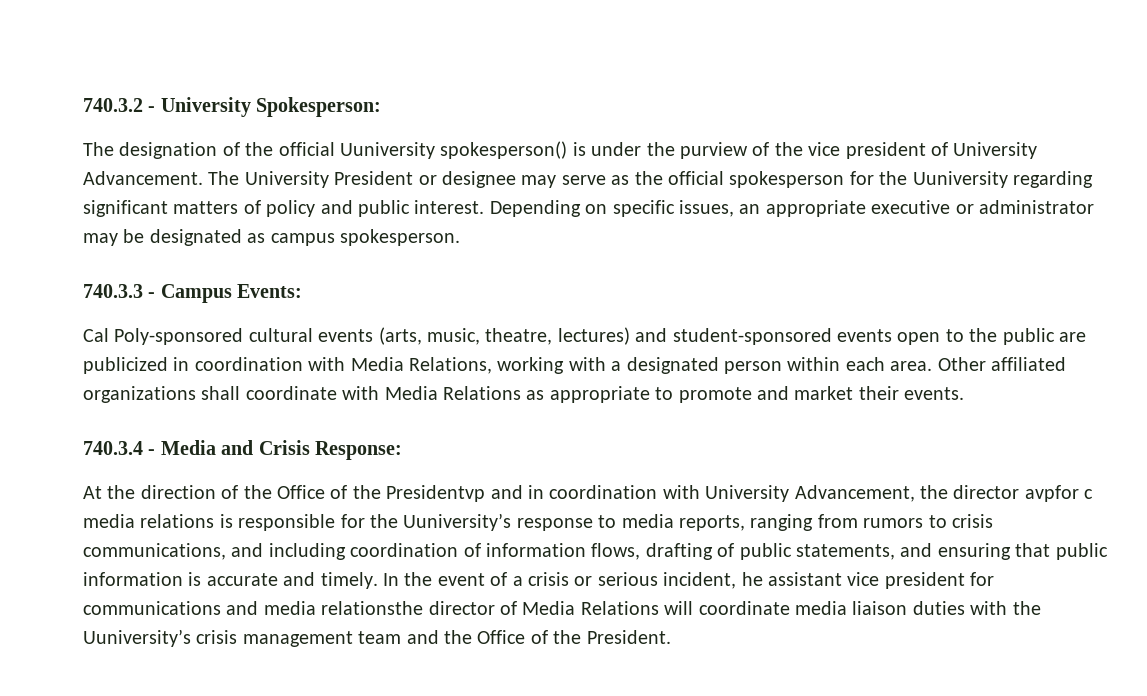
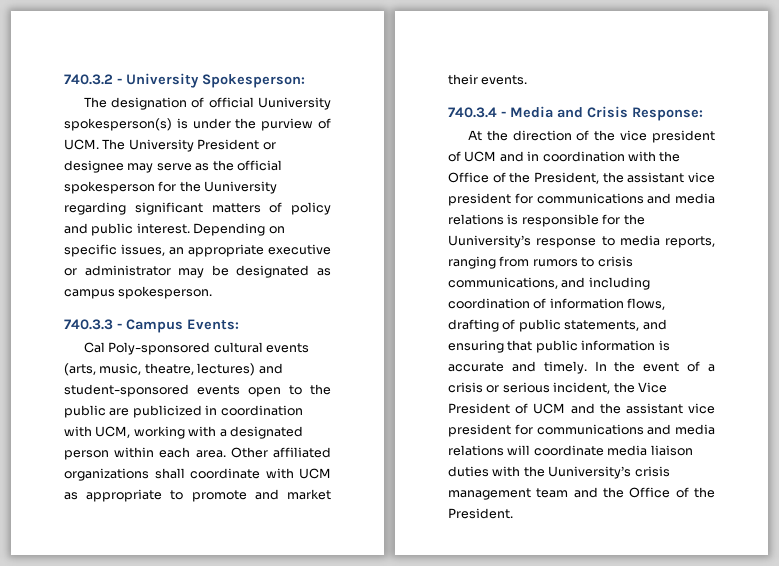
- The designation of the official Uuniversity spokesperson() is under the purview of the vice president of University Advancement. The University President or designee may serve as the official spokesperson for the Uuniversity regarding significant matters of policy and public interest.
+ The designation of official Uuniversity spokesperson(s) is under the purview of UCM. The University President or designee may serve as the official spokesperson for the Uuniversity regarding significant matters of policy and public interest.
- Cal Poly-sponsored cultural events (arts, music, theatre, lectures) and student-sponsored events open to the public are publicized in coordination with Media Relations, working with a designated person within each area.
+ Cal Poly-sponsored cultural events (arts, music, theatre, lectures) and student-sponsored events open to the public are publicized in coordination with UCM, working with a designated person within each area.
- Other affiliated organizations shall coordinate with Media Relations as appropriate to promote and market their events.
+ Other affiliated organizations shall coordinate with UCM as appropriate to promote and market their events.
- At the direction of the Office of the Presidentvp and in coordination with University Advancement, the director avpfor c media relations is responsible for the Uuniversity’s response to media reports, ranging from rumors to crisis communications, and including coordination of information flows, drafting of public statements, and ensuring that public information is accurate and timely.
+ At the direction of the vice president of UCM and in coordination with the Office of the President, the assistant vice president for communications and media relations is responsible for the Uuniversity’s response to media reports, ranging from rumors to crisis communications, and including coordination of information flows, drafting of public statements, and ensuring that public information is accurate and timely.
- In the event of a crisis or serious incident, he assistant vice president for communications and media relationsthe director of Media Relations will coordinate media liaison duties with the Uuniversity’s crisis management team and the Office of the President.
+ In the event of a crisis or serious incident, the Vice President of UCM and the assistant vice president for communications and media relations will coordinate media liaison duties with the Uuniversity’s crisis management team and the Office of the President.

